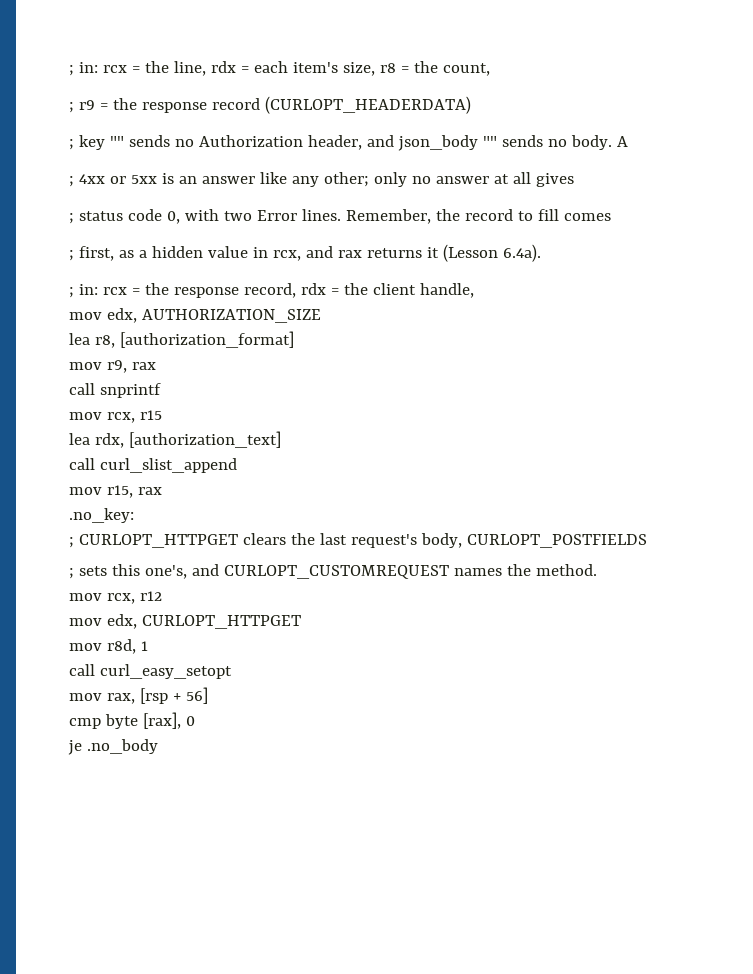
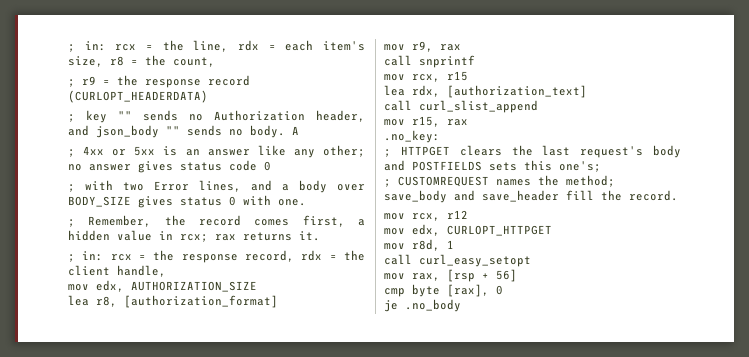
- ; 4xx or 5xx is an answer like any other; only no answer at all gives
- ; status code 0, with two Error lines. Remember, the record to fill comes
- ; first, as a hidden value in rcx, and rax returns it (Lesson 6.4a).
+ ; 4xx or 5xx is an answer like any other; no answer gives status code 0
+ ; with two Error lines, and a body over BODY_SIZE gives status 0 with one.
+ ; Remember, the record comes first, a hidden value in rcx; rax returns it.
- ; CURLOPT_HTTPGET clears the last request's body, CURLOPT_POSTFIELDS
- ; sets this one's, and CURLOPT_CUSTOMREQUEST names the method.
+ ; HTTPGET clears the last request's body and POSTFIELDS sets this one's;
+ ; CUSTOMREQUEST names the method; save_body and save_header fill the record.

